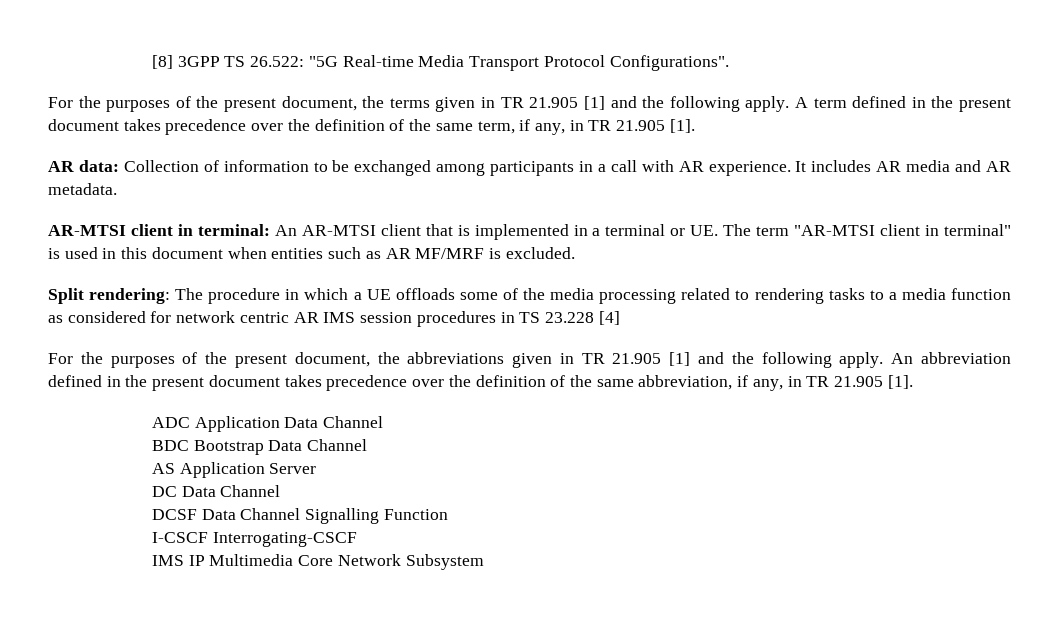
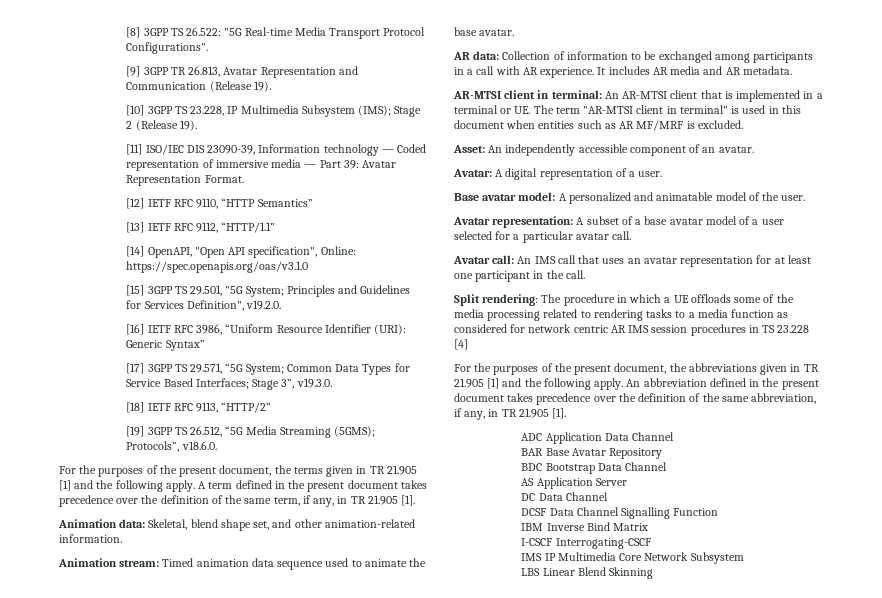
+ [9] 3GPP TR 26.813, Avatar Representation and Communication (Release 19).
+ [10] 3GPP TS 23.228, IP Multimedia Subsystem (IMS); Stage 2 (Release 19).
+ [11] ISO/IEC DIS 23090-39, Information technology — Coded representation of immersive media — Part 39: Avatar Representation Format.
+ [12] IETF RFC 9110, “HTTP Semantics”
+ [13] IETF RFC 9112, “HTTP/1.1”
+ [14] OpenAPI, "Open API specification", Online: https://spec.openapis.org/oas/v3.1.0
+ [15] 3GPP TS 29.501, "5G System; Principles and Guidelines for Services Definition", v19.2.0.
+ [16] IETF RFC 3986, “Uniform Resource Identifier (URI): Generic Syntax”
+ [17] 3GPP TS 29.571, “5G System; Common Data Types for Service Based Interfaces; Stage 3”, v19.3.0.
+ [18] IETF RFC 9113, “HTTP/2”
+ [19] 3GPP TS 26.512, “5G Media Streaming (5GMS); Protocols”, v18.6.0.
+ Animation data: Skeletal, blend shape set, and other animation-related information.
+ Animation stream: Timed animation data sequence used to animate the base avatar.
+ Asset: An independently accessible component of an avatar.
+ Avatar: A digital representation of a user.
+ Base avatar model: A personalized and animatable model of the user.
+ Avatar representation: A subset of a base avatar model of a user selected for a particular avatar call.
+ Avatar call: An IMS call that uses an avatar representation for at least one participant in the call.
+ BAR Base Avatar Repository
+ IBM Inverse Bind Matrix
+ LBS Linear Blend Skinning

